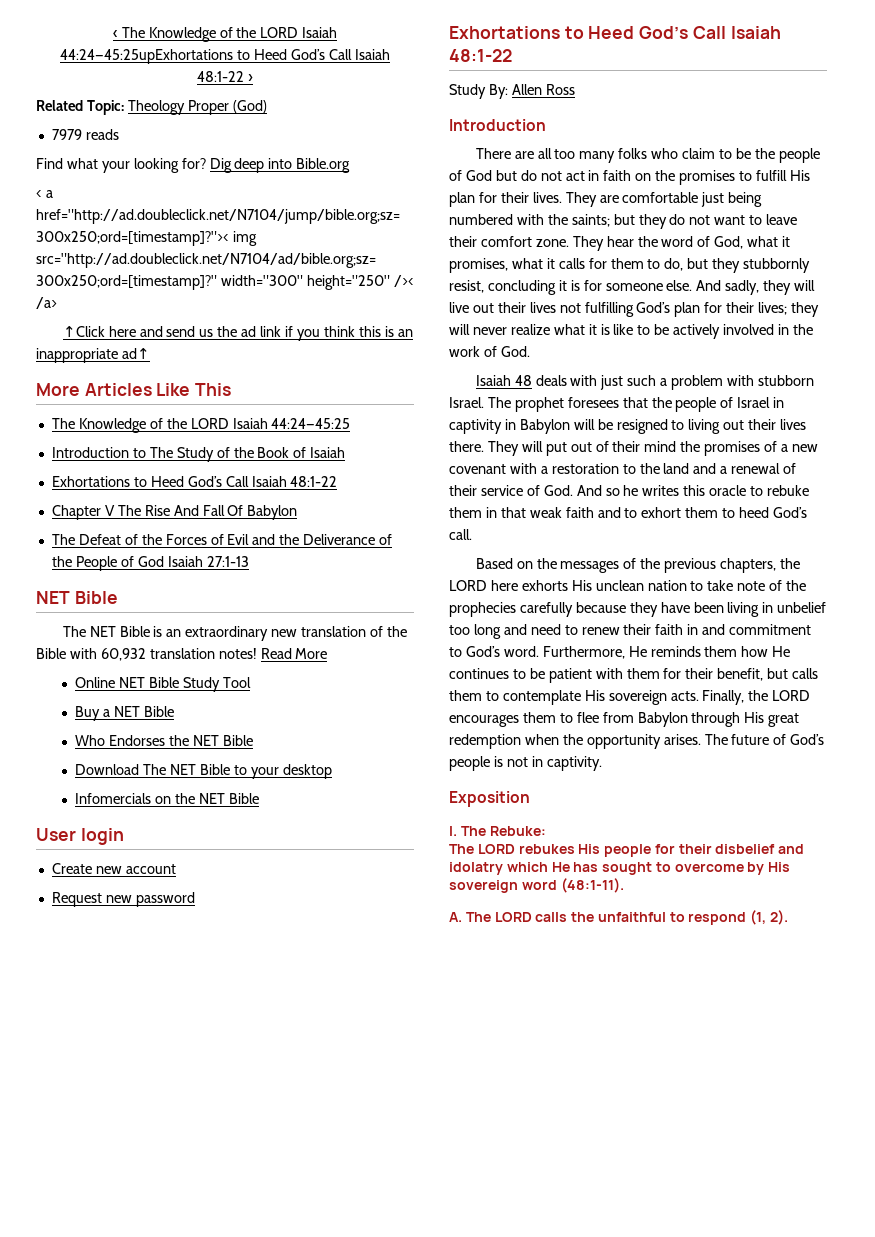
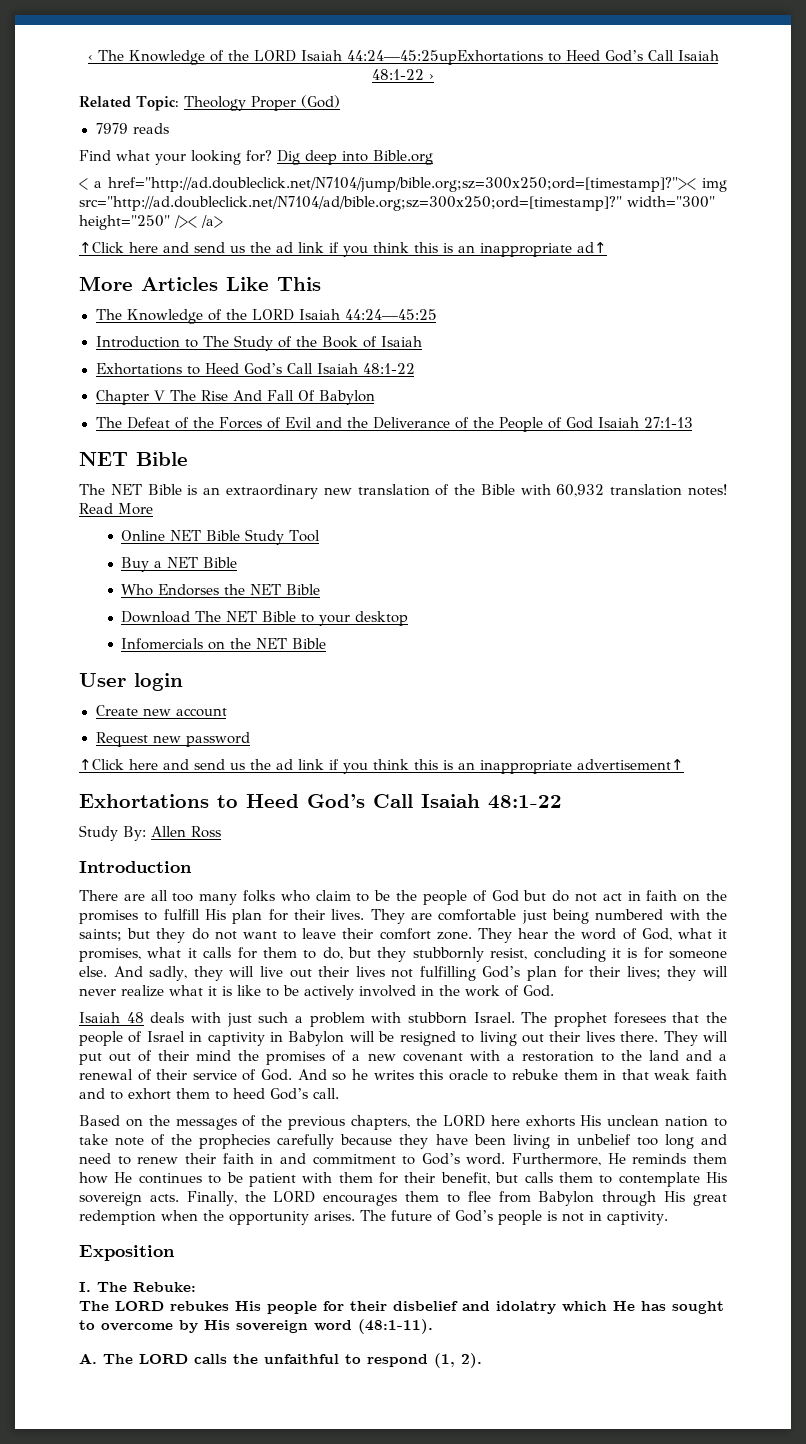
+ ↑Click here and send us the ad link if you think this is an inappropriate advertisement↑

